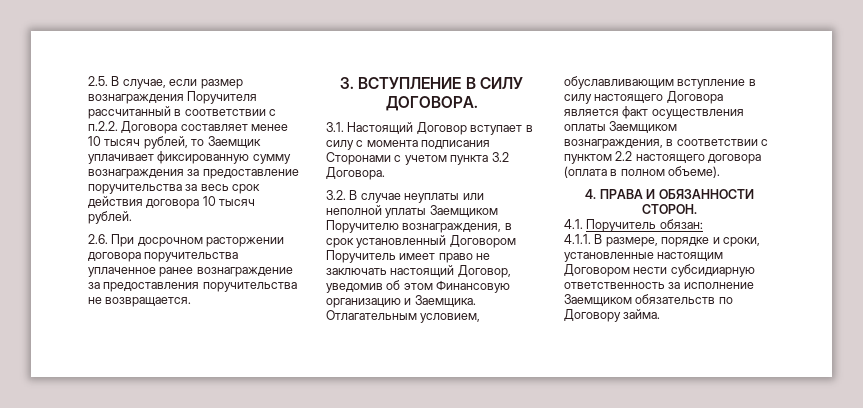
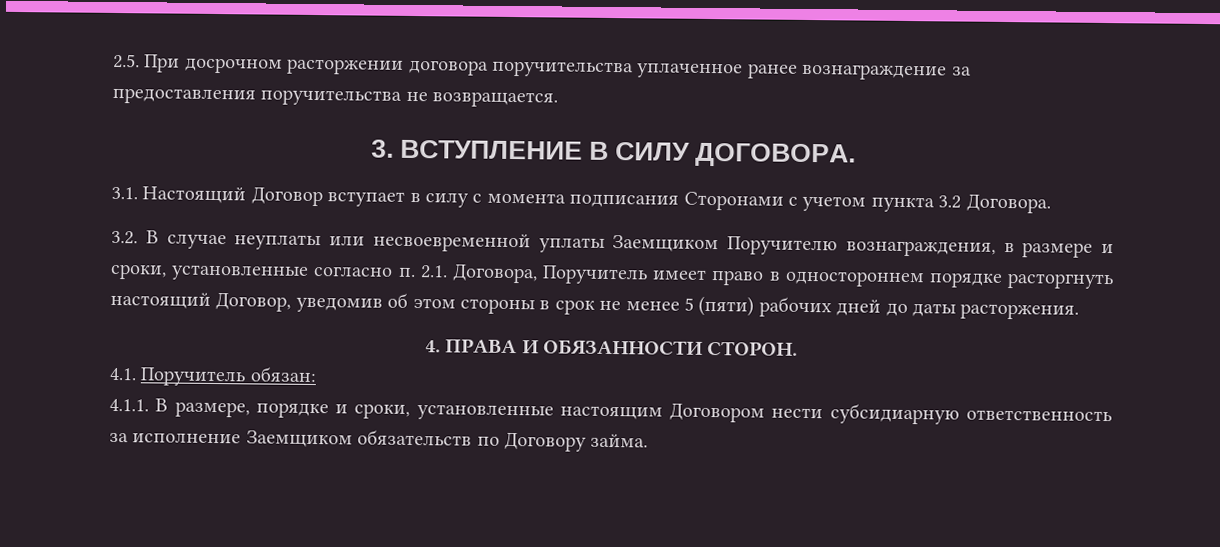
- 2.5. В случае, если размер вознаграждения Поручителя рассчитанный в соответствии с п.2.2. Договора составляет менее 10 тысяч рублей, то Заемщик уплачивает фиксированную сумму вознаграждения за предоставление поручительства за весь срок действия договора 10 тысяч рублей.
- 2.6. При досрочном расторжении договора поручительства уплаченное ранее вознаграждение за предоставления поручительства не возвращается.
+ 2.5. При досрочном расторжении договора поручительства уплаченное ранее вознаграждение за предоставления поручительства не возвращается.
- 3.2. В случае неуплаты или неполной уплаты Заемщиком Поручителю вознаграждения, в срок установленный Договором Поручитель имеет право не заключать настоящий Договор, уведомив об этом Финансовую организацию и Заемщика. Отлагательным условием, обуславливающим вступление в силу настоящего Договора является факт осуществления оплаты Заемщиком вознаграждения, в соответствии с пунктом 2.2 настоящего договора (оплата в полном объеме).
+ 3.2. В случае неуплаты или несвоевременной уплаты Заемщиком Поручителю вознаграждения, в размере и сроки, установленные согласно п. 2.1. Договора, Поручитель имеет право в одностороннем порядке расторгнуть настоящий Договор, уведомив об этом стороны в срок не менее 5 (пяти) рабочих дней до даты расторжения.

